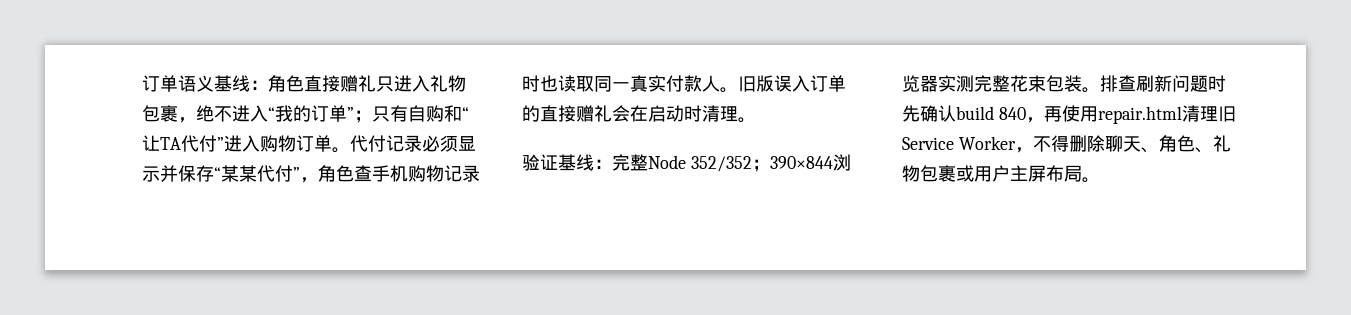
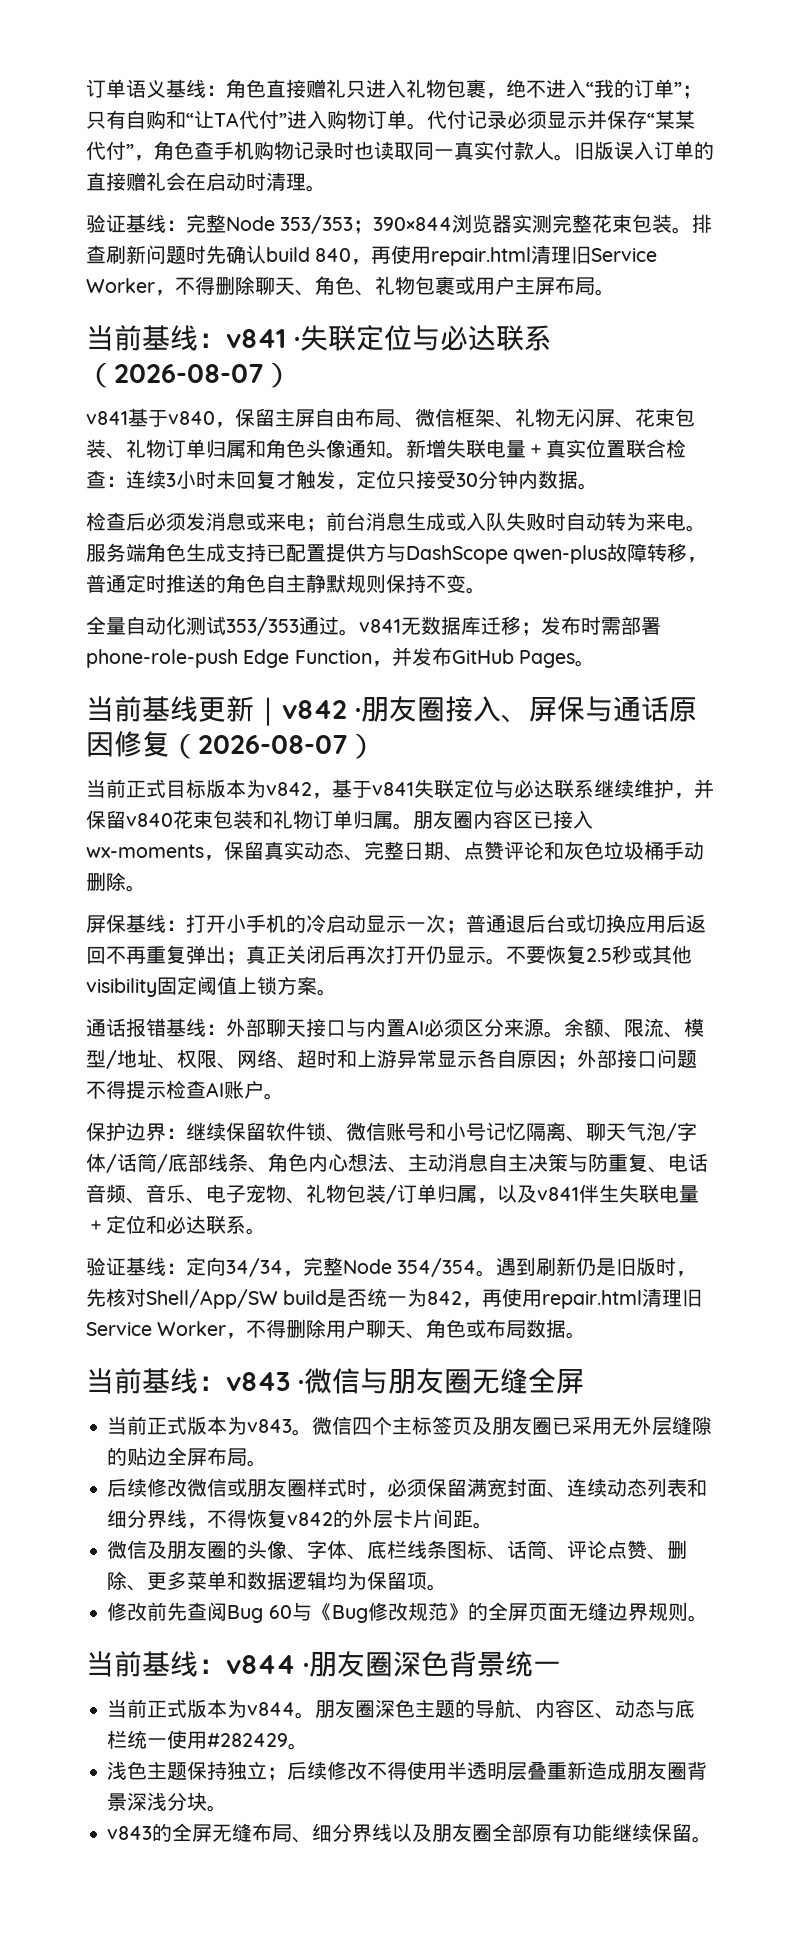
- 验证基线：完整Node 352/352；390×844浏览器实测完整花束包装。
+ 验证基线：完整Node 353/353；390×844浏览器实测完整花束包装。
+ 当前基线：v841 ·失联定位与必达联系（2026-08-07）
+ v841基于v840，保留主屏自由布局、微信框架、礼物无闪屏、花束包装、礼物订单归属和角色头像通知。新增失联电量＋真实位置联合检查：连续3小时未回复才触发，定位只接受30分钟内数据。
+ 检查后必须发消息或来电；前台消息生成或入队失败时自动转为来电。服务端角色生成支持已配置提供方与DashScope qwen-plus故障转移，普通定时推送的角色自主静默规则保持不变。
+ 全量自动化测试353/353通过。v841无数据库迁移；发布时需部署phone-role-push Edge Function，并发布GitHub Pages。
+ 当前基线更新｜v842 ·朋友圈接入、屏保与通话原因修复（2026-08-07）
+ 当前正式目标版本为v842，基于v841失联定位与必达联系继续维护，并保留v840花束包装和礼物订单归属。朋友圈内容区已接入wx-moments，保留真实动态、完整日期、点赞评论和灰色垃圾桶手动删除。
+ 屏保基线：打开小手机的冷启动显示一次；普通退后台或切换应用后返回不再重复弹出；真正关闭后再次打开仍显示。不要恢复2.5秒或其他visibility固定阈值上锁方案。
+ 通话报错基线：外部聊天接口与内置AI必须区分来源。余额、限流、模型/地址、权限、网络、超时和上游异常显示各自原因；外部接口问题不得提示检查AI账户。
+ 保护边界：继续保留软件锁、微信账号和小号记忆隔离、聊天气泡/字体/话筒/底部线条、角色内心想法、主动消息自主决策与防重复、电话音频、音乐、电子宠物、礼物包装/订单归属，以及v841伴生失联电量＋定位和必达联系。
+ 验证基线：定向34/34，完整Node 354/354。遇到刷新仍是旧版时，先核对Shell/App/SW build是否统一为842，再使用repair.html清理旧Service Worker，不得删除用户聊天、角色或布局数据。
+ 当前基线：v843 ·微信与朋友圈无缝全屏
+ 当前正式版本为v843。微信四个主标签页及朋友圈已采用无外层缝隙的贴边全屏布局。
+ 后续修改微信或朋友圈样式时，必须保留满宽封面、连续动态列表和细分界线，不得恢复v842的外层卡片间距。
+ 微信及朋友圈的头像、字体、底栏线条图标、话筒、评论点赞、删除、更多菜单和数据逻辑均为保留项。
+ 修改前先查阅Bug 60与《Bug修改规范》的全屏页面无缝边界规则。
+ 当前基线：v844 ·朋友圈深色背景统一
+ 当前正式版本为v844。朋友圈深色主题的导航、内容区、动态与底栏统一使用#282429。
+ 浅色主题保持独立；后续修改不得使用半透明层叠重新造成朋友圈背景深浅分块。
+ v843的全屏无缝布局、细分界线以及朋友圈全部原有功能继续保留。

